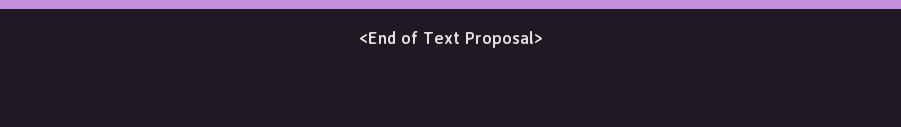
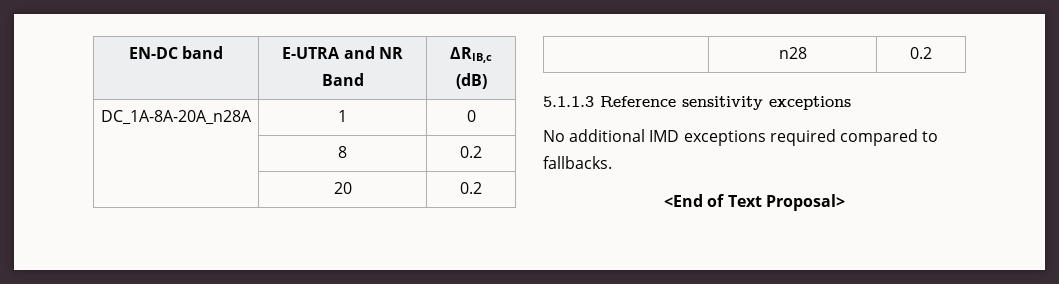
+ EN-DC band | E-UTRA and NR Band | ΔRIB,c (dB)
+ DC_1A-8A-20A_n28A | 1 | 0
+ | 8 | 0.2
+ | 20 | 0.2
+ | n28 | 0.2
+ 5.1.1.3 Reference sensitivity exceptions
+ No additional IMD exceptions required compared to fallbacks.

